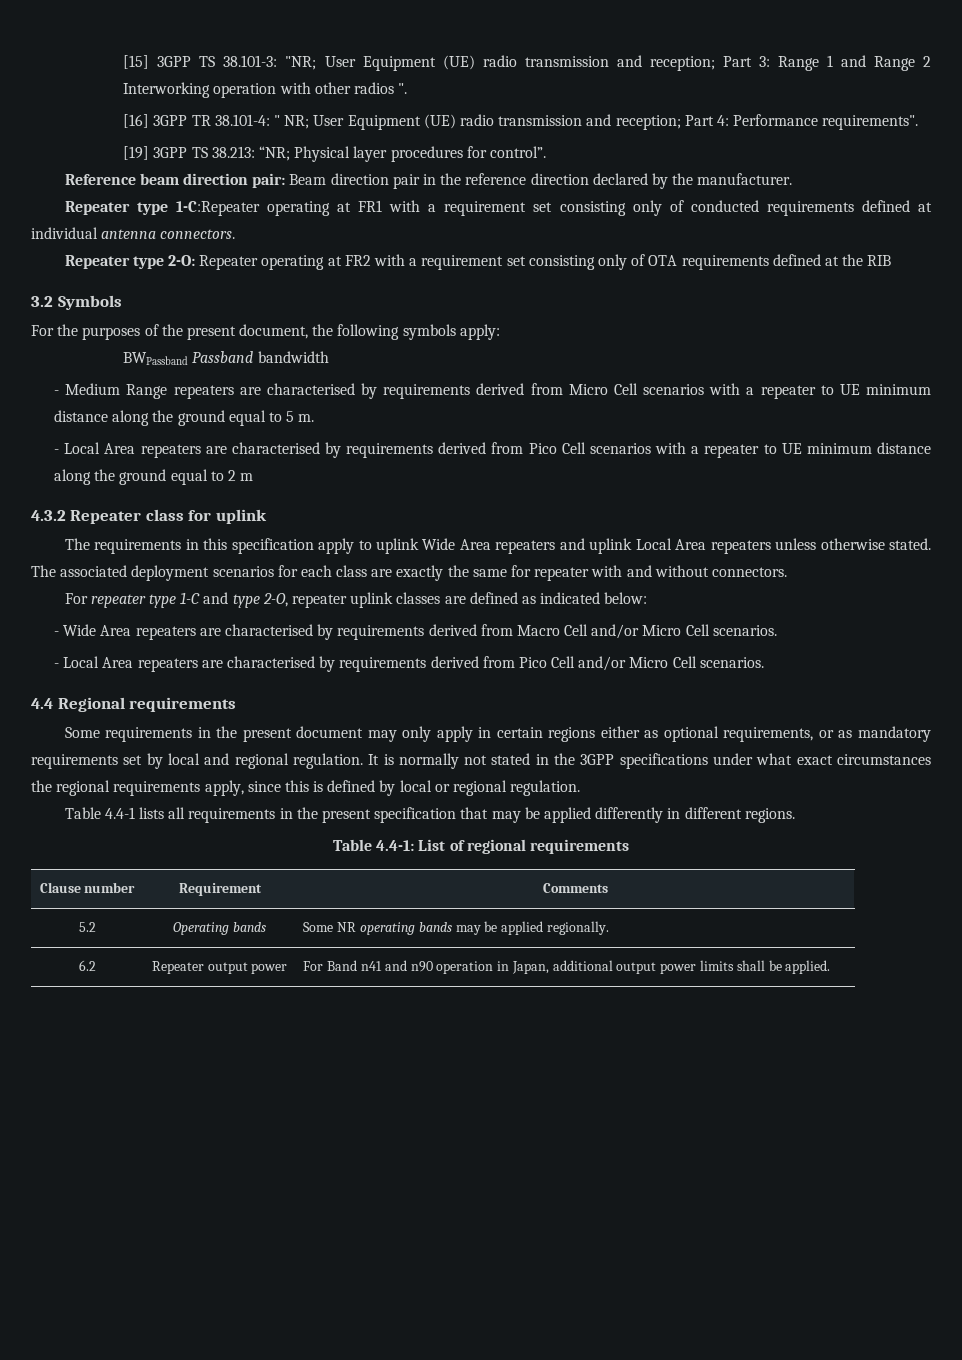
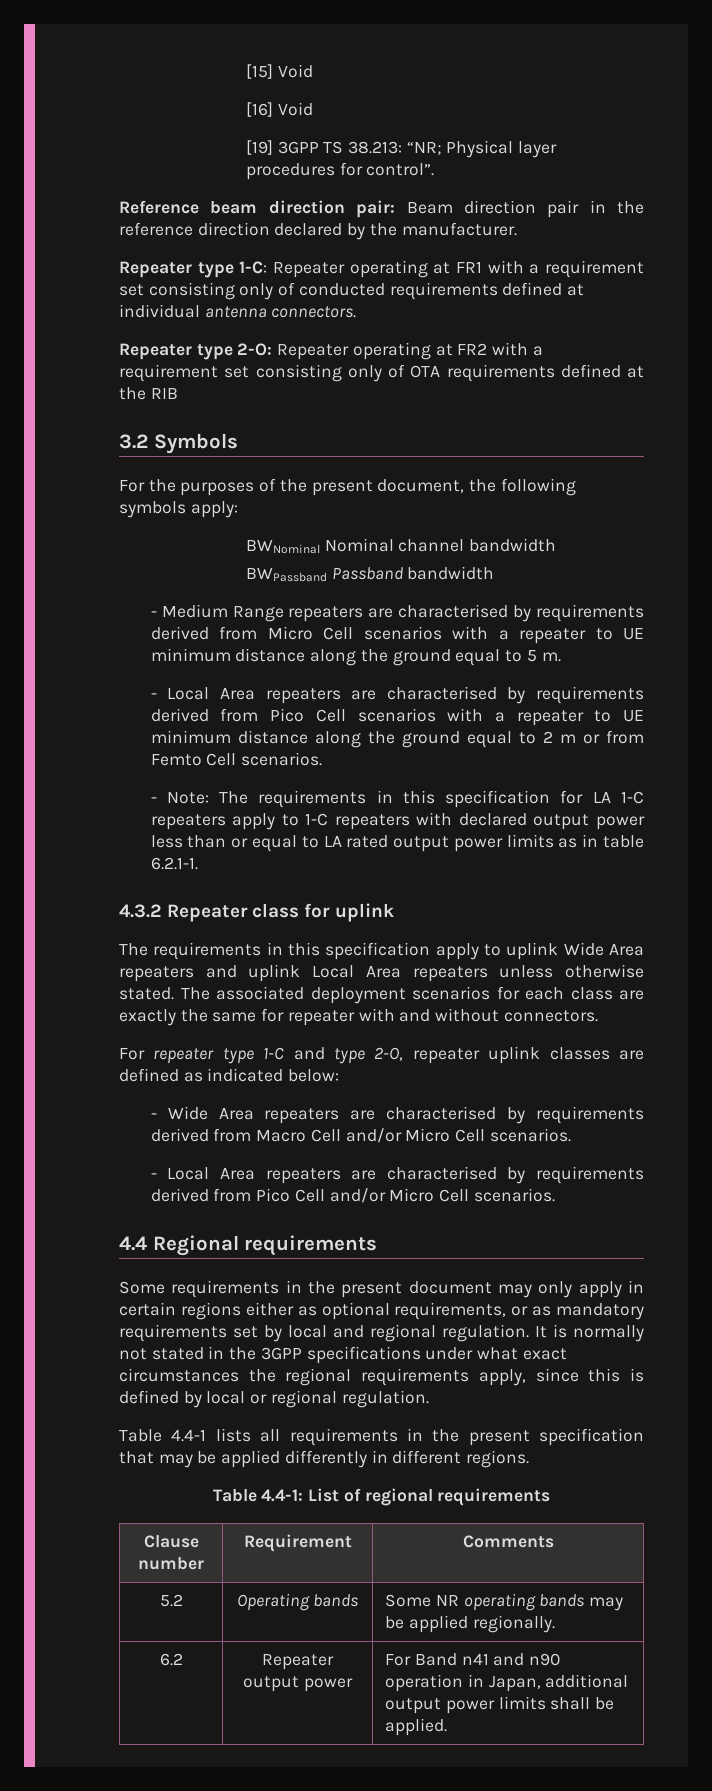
- [15] 3GPP TS 38.101-3: "NR; User Equipment (UE) radio transmission and reception; Part 3: Range 1 and Range 2 Interworking operation with other radios ".
- [16] 3GPP TR 38.101-4: " NR; User Equipment (UE) radio transmission and reception; Part 4: Performance requirements".
+ [15] Void
+ [16] Void
- Repeater type 1-C:Repeater operating at FR1 with a requirement set consisting only of conducted requirements defined at individual antenna connectors.
+ Repeater type 1-C: Repeater operating at FR1 with a requirement set consisting only of conducted requirements defined at individual antenna connectors.
+ BWNominal Nominal channel bandwidth
- - Local Area repeaters are characterised by requirements derived from Pico Cell scenarios with a repeater to UE minimum distance along the ground equal to 2 m
+ - Local Area repeaters are characterised by requirements derived from Pico Cell scenarios with a repeater to UE minimum distance along the ground equal to 2 m or from Femto Cell scenarios.
+ - Note: The requirements in this specification for LA 1-C repeaters apply to 1-C repeaters with declared output power less than or equal to LA rated output power limits as in table 6.2.1-1.

